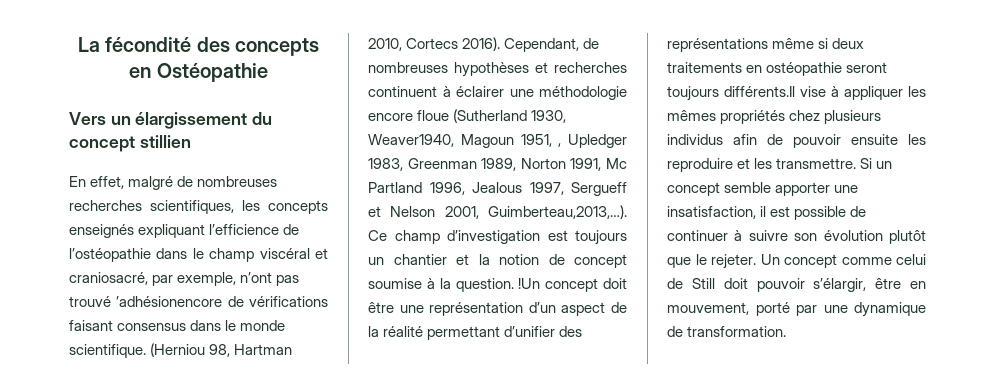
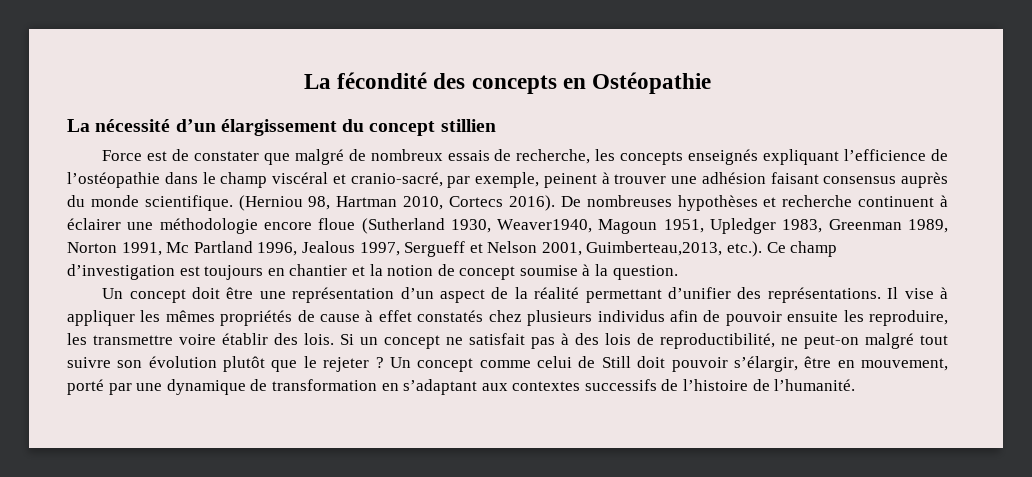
- Vers un élargissement du concept stillien
+ La nécessité d’un élargissement du concept stillien
- En effet, malgré de nombreuses recherches scientifiques, les concepts enseignés expliquant l’efficience de l’ostéopathie dans le champ viscéral et craniosacré, par exemple, n’ont pas trouvé ’adhésionencore de vérifications faisant consensus dans le monde scientifique.
+ Force est de constater que malgré de nombreux essais de recherche, les concepts enseignés expliquant l’efficience de l’ostéopathie dans le champ viscéral et cranio-sacré, par exemple, peinent à trouver une adhésion faisant consensus auprès du monde scientifique.
- Cependant, de nombreuses hypothèses et recherches continuent à éclairer une méthodologie encore floue (Sutherland 1930, Weaver1940, Magoun 1951, , Upledger 1983, Greenman 1989, Norton 1991, Mc Partland 1996, Jealous 1997, Sergueff et Nelson 2001, Guimberteau,2013,…). Ce champ d’investigation est toujours un chantier et la notion de concept soumise à la question. !Un concept doit être une représentation d’un aspect de la réalité permettant d’unifier des représentations même si deux traitements en ostéopathie seront toujours différents.Il vise à appliquer les mêmes propriétés chez plusieurs individus afin de pouvoir ensuite les reproduire et les transmettre. Si un concept semble apporter une insatisfaction, il est possible de continuer à suivre son évolution plutôt que le rejeter.
+ De nombreuses hypothèses et recherche continuent à éclairer une méthodologie encore floue (Sutherland 1930, Weaver1940, Magoun 1951, Upledger 1983, Greenman 1989, Norton 1991, Mc Partland 1996, Jealous 1997, Sergueff et Nelson 2001, Guimberteau,2013, etc.). Ce champ d’investigation est toujours en chantier et la notion de concept soumise à la question.
+ Un concept doit être une représentation d’un aspect de la réalité permettant d’unifier des représentations. Il vise à appliquer les mêmes propriétés de cause à effet constatés chez plusieurs individus afin de pouvoir ensuite les reproduire, les transmettre voire établir des lois. Si un concept ne satisfait pas à des lois de reproductibilité, ne peut-on malgré tout suivre son évolution plutôt que le rejeter ?
- Un concept comme celui de Still doit pouvoir s’élargir, être en mouvement, porté par une dynamique de transformation.
+ Un concept comme celui de Still doit pouvoir s’élargir, être en mouvement, porté par une dynamique de transformation en s’adaptant aux contextes successifs de l’histoire de l’humanité.

